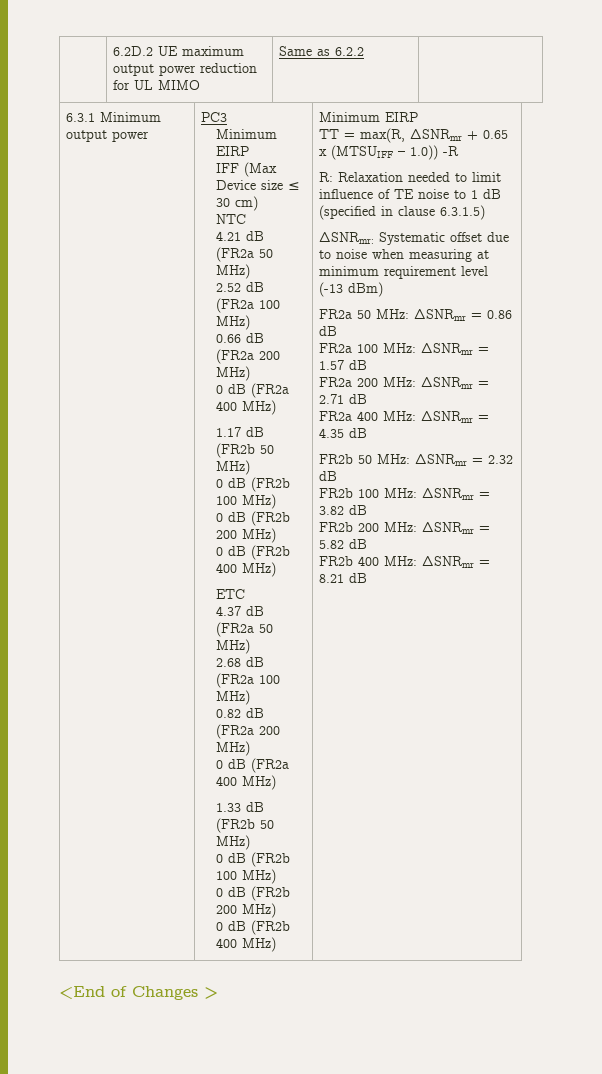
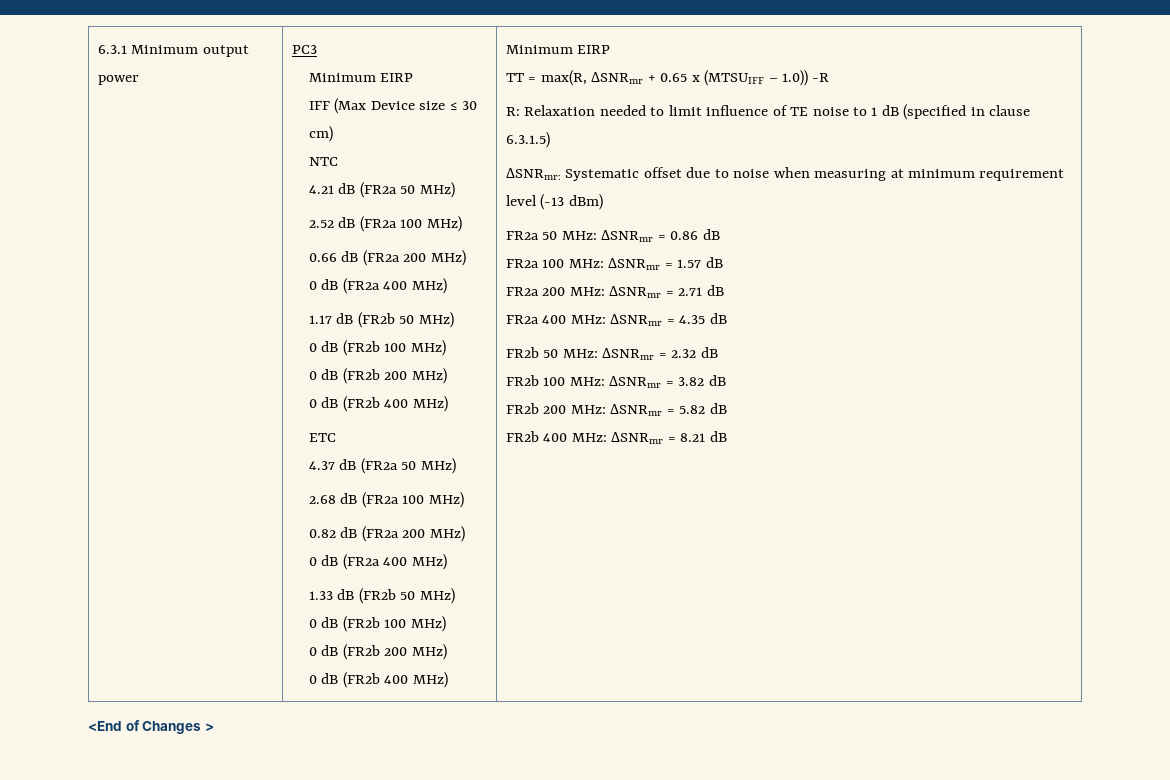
- 6.2D.2 UE maximum output power reduction for UL MIMO | Same as 6.2.2

